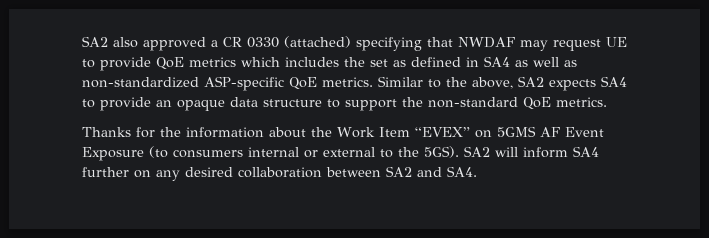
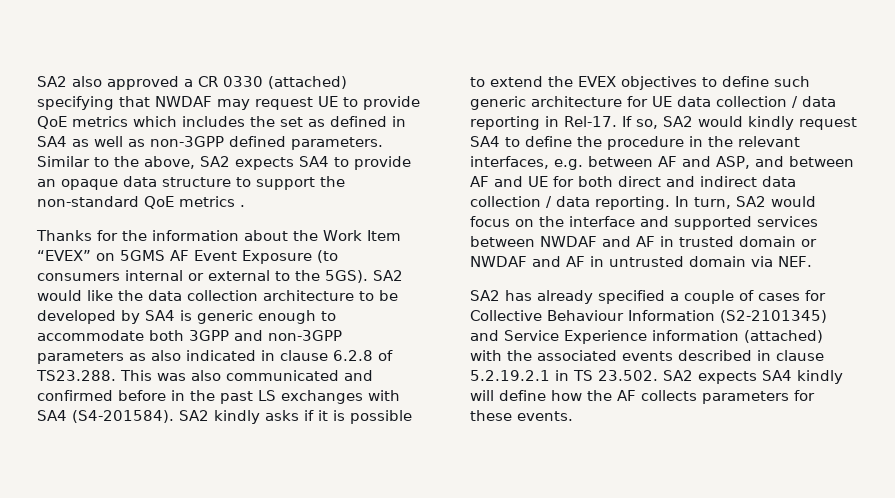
- SA2 also approved a CR 0330 (attached) specifying that NWDAF may request UE to provide QoE metrics which includes the set as defined in SA4 as well as non-standardized ASP-specific QoE metrics.
+ SA2 also approved a CR 0330 (attached) specifying that NWDAF may request UE to provide QoE metrics which includes the set as defined in SA4 as well as non-3GPP defined parameters.
- Similar to the above, SA2 expects SA4 to provide an opaque data structure to support the non-standard QoE metrics.
+ Similar to the above, SA2 expects SA4 to provide an opaque data structure to support the non-standard QoE metrics .
- SA2 will inform SA4 further on any desired collaboration between SA2 and SA4.
+ SA2 would like the data collection architecture to be developed by SA4 is generic enough to accommodate both 3GPP and non-3GPP parameters as also indicated in clause 6.2.8 of TS23.288. This was also communicated and confirmed before in the past LS exchanges with SA4 (S4-201584). SA2 kindly asks if it is possible to extend the EVEX objectives to define such generic architecture for UE data collection / data reporting in Rel-17. If so, SA2 would kindly request SA4 to define the procedure in the relevant interfaces, e.g. between AF and ASP, and between AF and UE for both direct and indirect data collection / data reporting. In turn, SA2 would focus on the interface and supported services between NWDAF and AF in trusted domain or NWDAF and AF in untrusted domain via NEF.
+ SA2 has already specified a couple of cases for Collective Behaviour Information (S2-2101345) and Service Experience information (attached) with the associated events described in clause 5.2.19.2.1 in TS 23.502. SA2 expects SA4 kindly will define how the AF collects parameters for these events.

